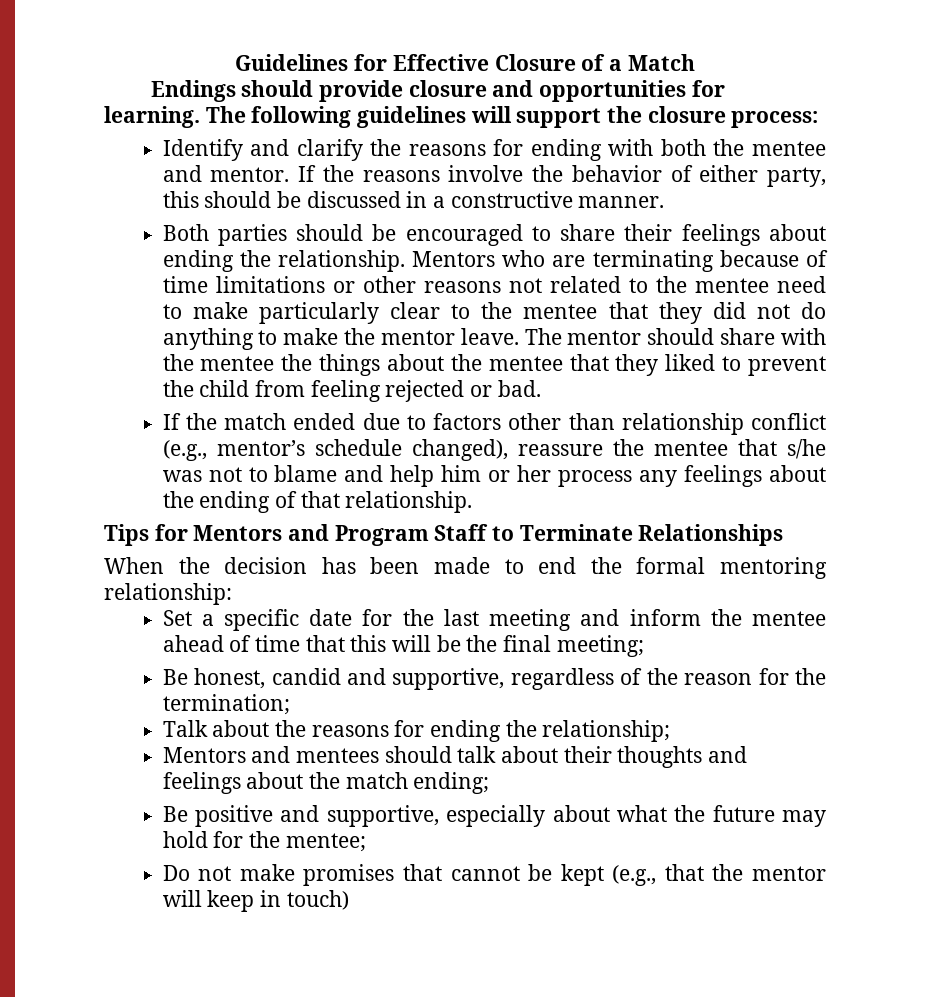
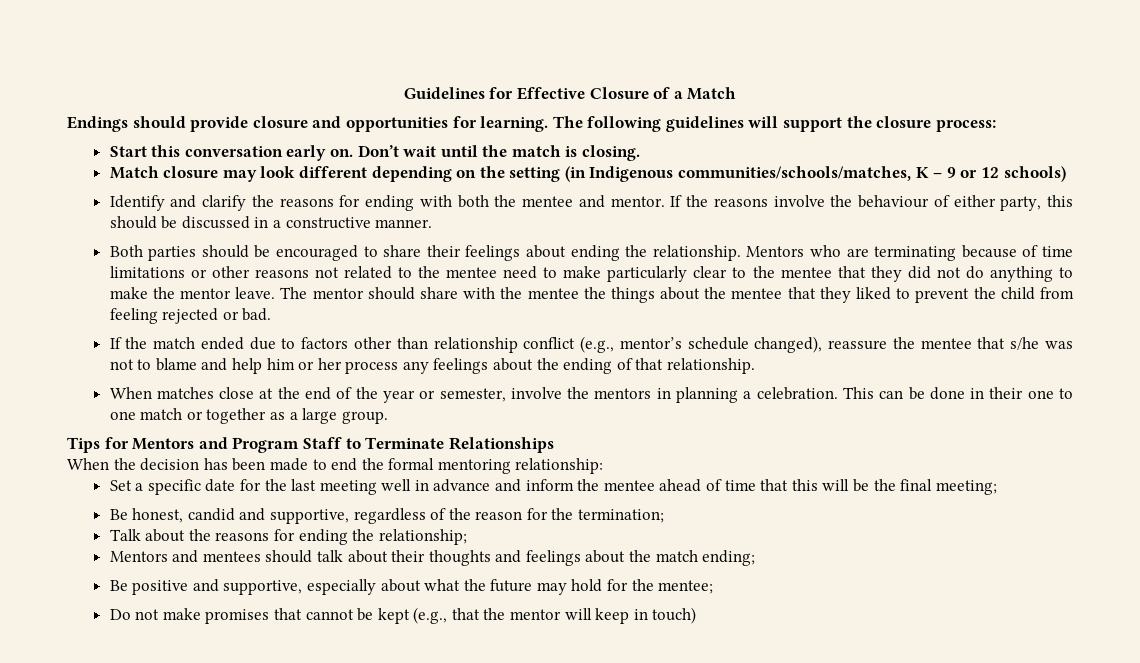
+ Start this conversation early on. Don’t wait until the match is closing.
+ Match closure may look different depending on the setting (in Indigenous communities/schools/matches, K – 9 or 12 schools)
- If the reasons involve the behavior of either party, this should be discussed in a constructive manner.
+ If the reasons involve the behaviour of either party, this should be discussed in a constructive manner.
+ When matches close at the end of the year or semester, involve the mentors in planning a celebration. This can be done in their one to one match or together as a large group.
- Set a specific date for the last meeting and inform the mentee ahead of time that this will be the final meeting;
+ Set a specific date for the last meeting well in advance and inform the mentee ahead of time that this will be the final meeting;

